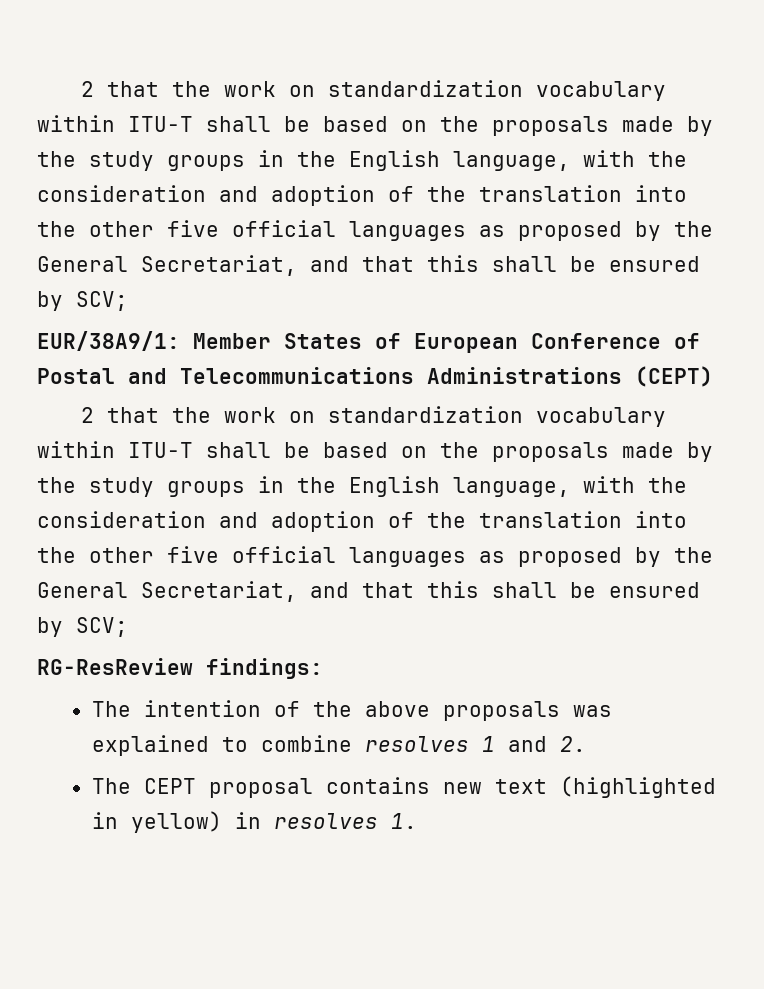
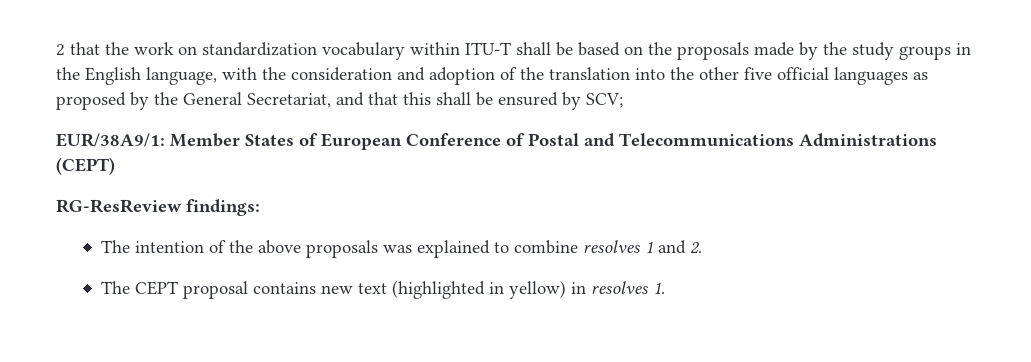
  EUR/38A9/1: Member States of European Conference of Postal and Telecommunications Administrations (CEPT)
- 2 that the work on standardization vocabulary within ITU-T shall be based on the proposals made by the study groups in the English language, with the consideration and adoption of the translation into the other five official languages as proposed by the General Secretariat, and that this shall be ensured by SCV;

